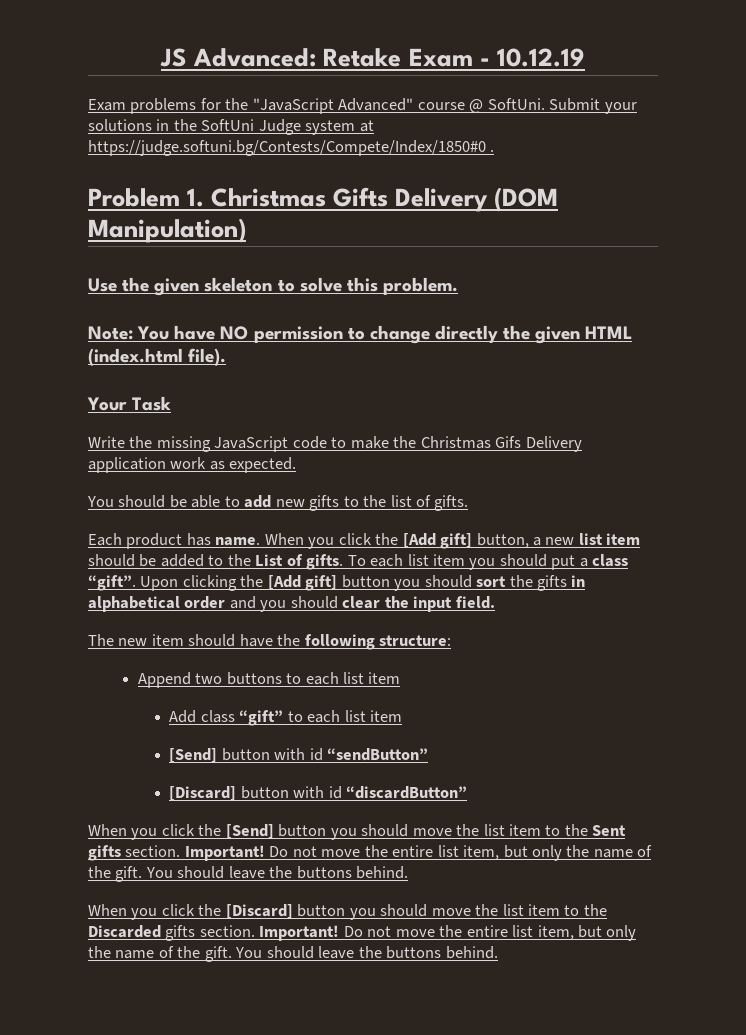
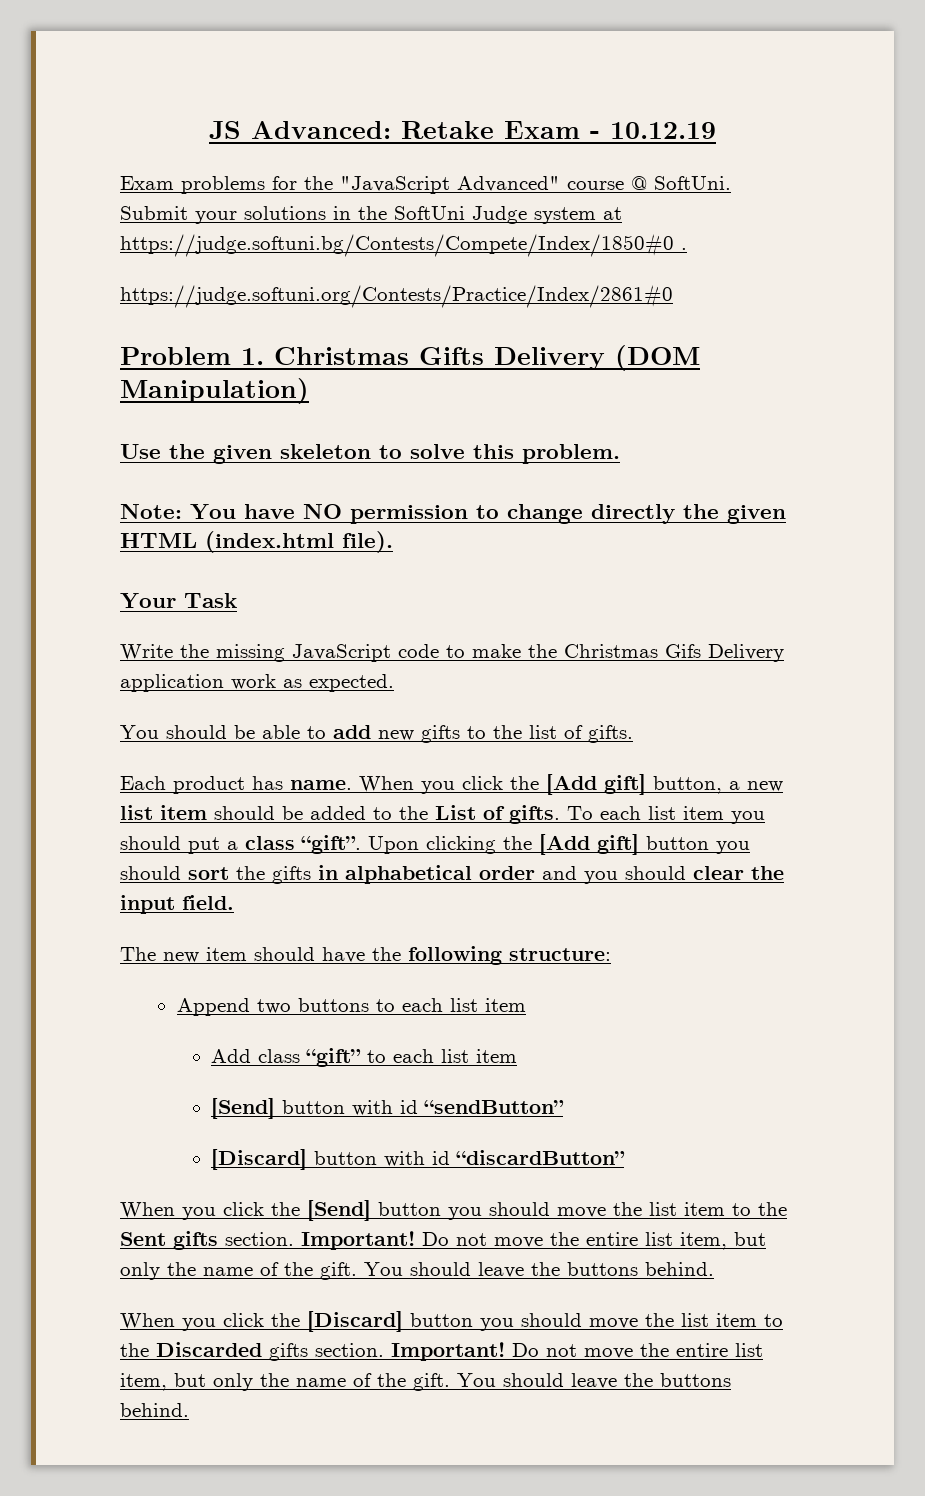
+ https://judge.softuni.org/Contests/Practice/Index/2861#0

